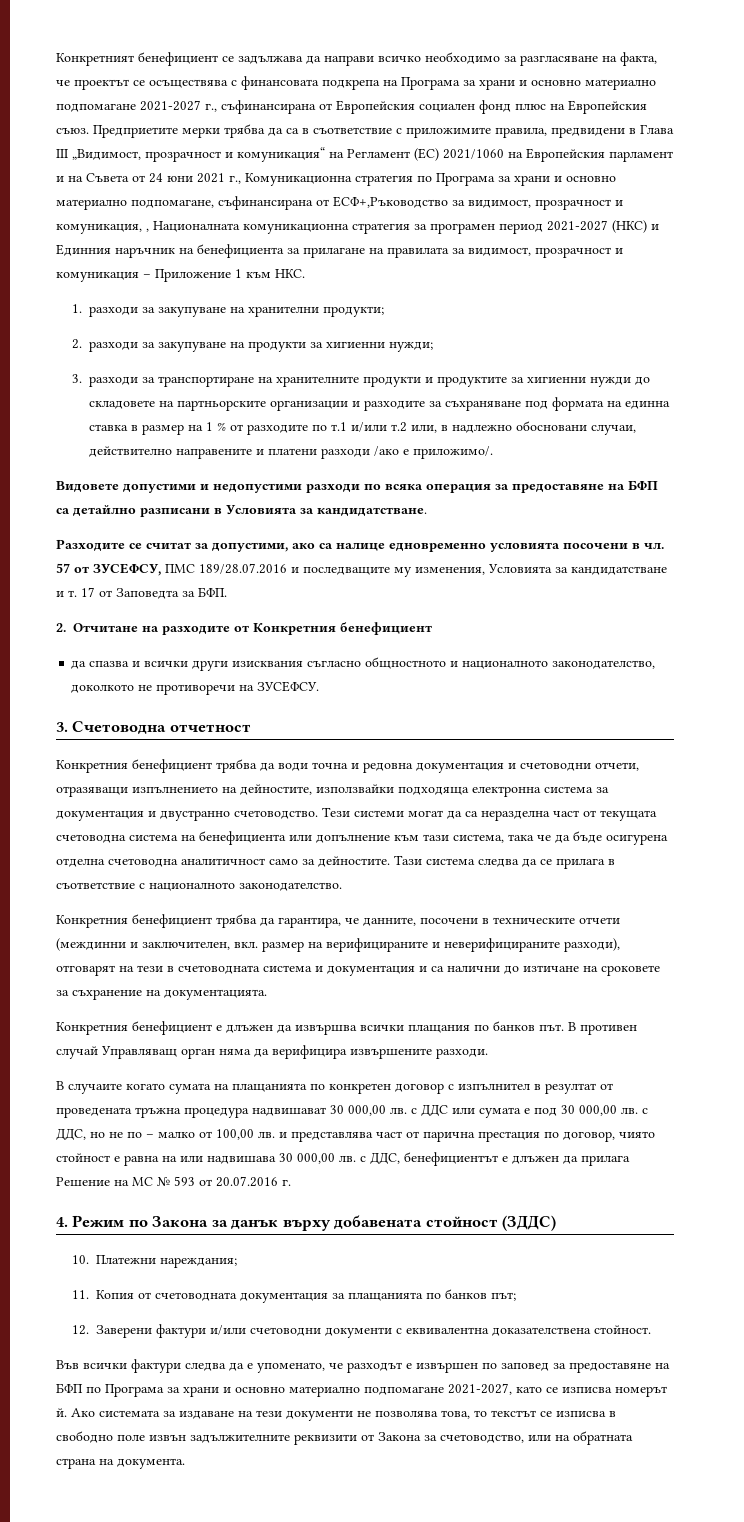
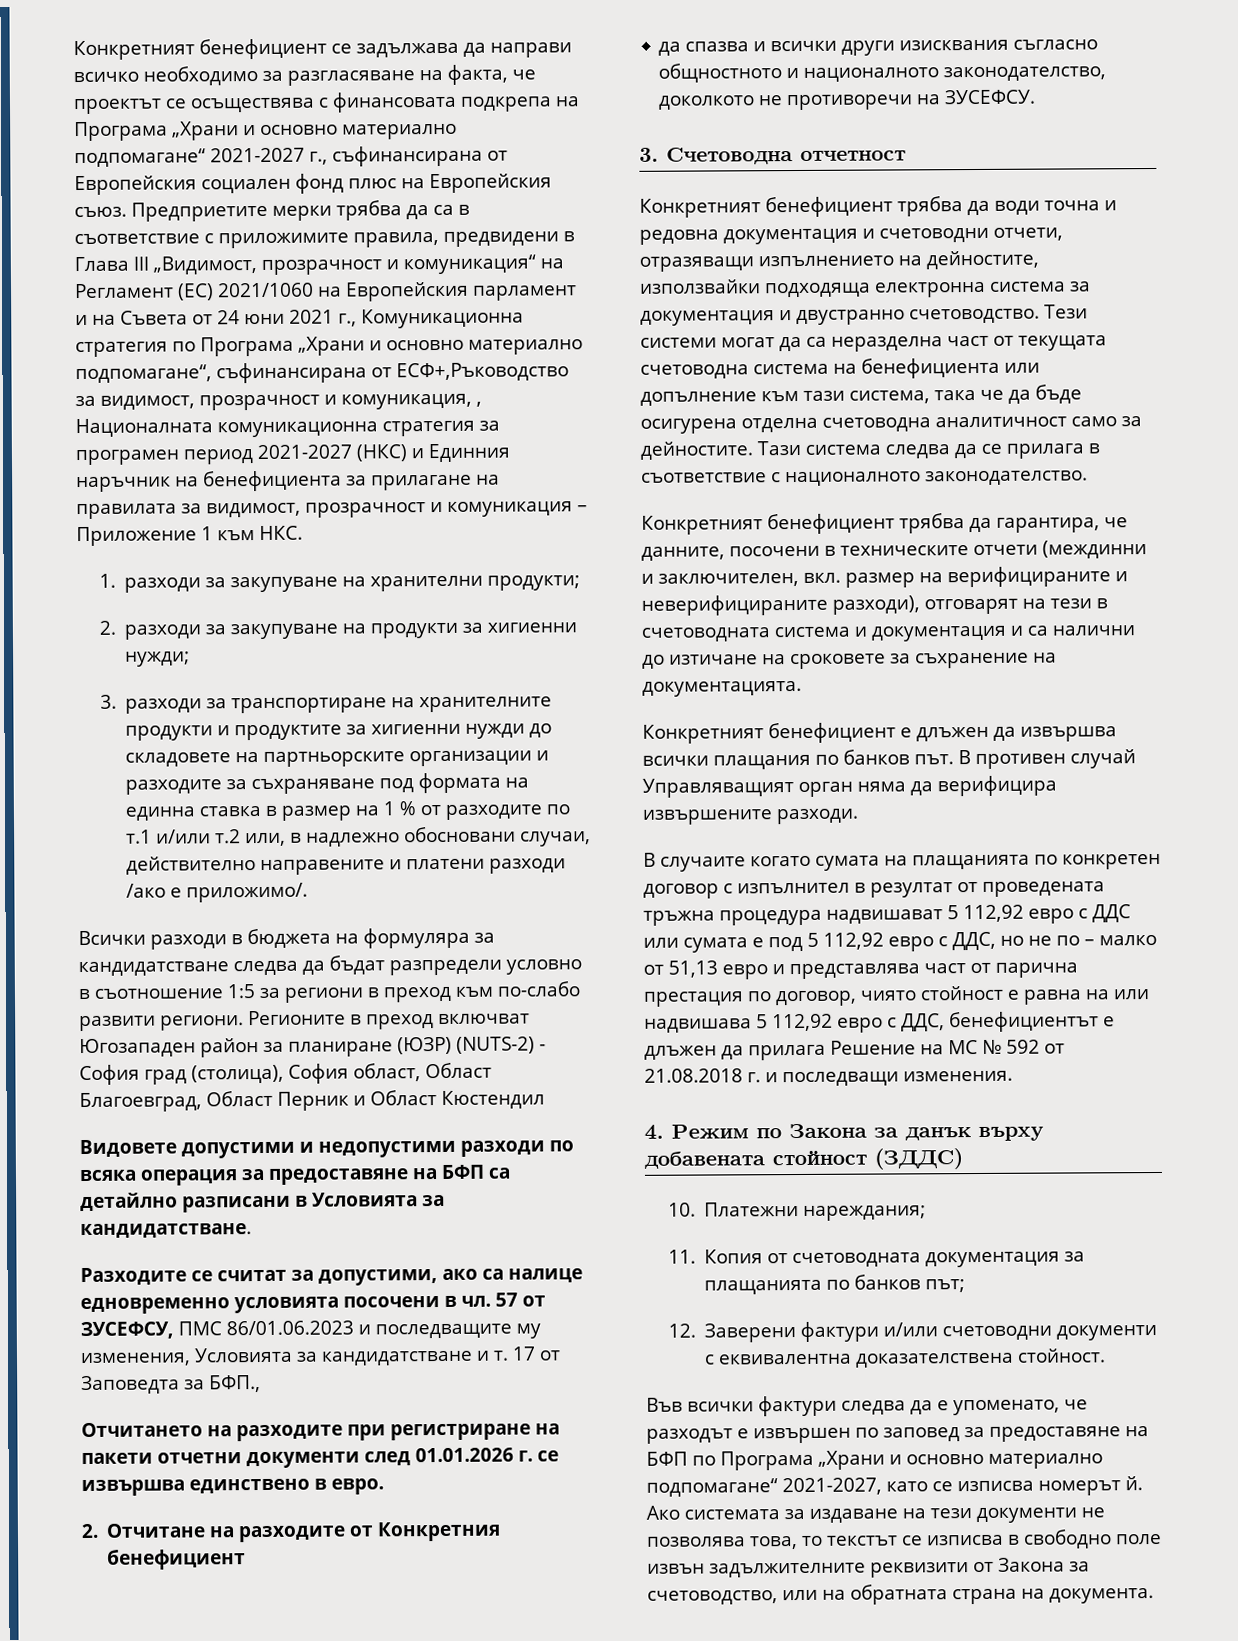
- Конкретният бенефициент се задължава да направи всичко необходимо за разгласяване на факта, че проектът се осъществява с финансовата подкрепа на Програма за храни и основно материално подпомагане 2021-2027 г., съфинансирана от Европейския социален фонд плюс на Европейския съюз.
+ Конкретният бенефициент се задължава да направи всичко необходимо за разгласяване на факта, че проектът се осъществява с финансовата подкрепа на Програма „Храни и основно материално подпомагане“ 2021-2027 г., съфинансирана от Европейския социален фонд плюс на Европейския съюз.
- Предприетите мерки трябва да са в съответствие с приложимите правила, предвидени в Глава III „Видимост, прозрачност и комуникация“ на Регламент (ЕС) 2021/1060 на Европейския парламент и на Съвета от 24 юни 2021 г., Комуникационна стратегия по Програма за храни и основно материално подпомагане, съфинансирана от ЕСФ+,Ръководство за видимост, прозрачност и комуникация, , Националната комуникационна стратегия за програмен период 2021-2027 (НКС) и Единния наръчник на бенефициента за прилагане на правилата за видимост, прозрачност и комуникация – Приложение 1 към НКС.
+ Предприетите мерки трябва да са в съответствие с приложимите правила, предвидени в Глава III „Видимост, прозрачност и комуникация“ на Регламент (ЕС) 2021/1060 на Европейския парламент и на Съвета от 24 юни 2021 г., Комуникационна стратегия по Програма „Храни и основно материално подпомагане“, съфинансирана от ЕСФ+,Ръководство за видимост, прозрачност и комуникация, , Националната комуникационна стратегия за програмен период 2021-2027 (НКС) и Единния наръчник на бенефициента за прилагане на правилата за видимост, прозрачност и комуникация – Приложение 1 към НКС.
+ Всички разходи в бюджета на формуляра за кандидатстване следва да бъдат разпредели условно в съотношение 1:5 за региони в преход към по-слабо развити региони. Регионите в преход включват Югозападен район за планиране (ЮЗР) (NUTS-2) - София град (столица), София област, Област Благоевград, Област Перник и Област Кюстендил
- 57 от ЗУСЕФСУ, ПМС 189/28.07.2016 и последващите му изменения, Условията за кандидатстване и т. 17 от Заповедта за БФП.
+ 57 от ЗУСЕФСУ, ПМС 86/01.06.2023 и последващите му изменения, Условията за кандидатстване и т. 17 от Заповедта за БФП.,
+ Отчитането на разходите при регистриране на пакети отчетни документи след 01.01.2026 г. се извършва единствено в евро.
- Конкретния бенефициент трябва да води точна и редовна документация и счетоводни отчети, отразяващи изпълнението на дейностите, използвайки подходяща електронна система за документация и двустранно счетоводство.
+ Конкретният бенефициент трябва да води точна и редовна документация и счетоводни отчети, отразяващи изпълнението на дейностите, използвайки подходяща електронна система за документация и двустранно счетоводство.
- Конкретния бенефициент трябва да гарантира, че данните, посочени в техническите отчети (междинни и заключителен, вкл. размер на верифицираните и неверифицираните разходи), отговарят на тези в счетоводната система и документация и са налични до изтичане на сроковете за съхранение на документацията.
+ Конкретният бенефициент трябва да гарантира, че данните, посочени в техническите отчети (междинни и заключителен, вкл. размер на верифицираните и неверифицираните разходи), отговарят на тези в счетоводната система и документация и са налични до изтичане на сроковете за съхранение на документацията.
- Конкретния бенефициент е длъжен да извършва всички плащания по банков път.
+ Конкретният бенефициент е длъжен да извършва всички плащания по банков път.
- В противен случай Управляващ орган няма да верифицира извършените разходи.
+ В противен случай Управляващият орган няма да верифицира извършените разходи.
- В случаите когато сумата на плащанията по конкретен договор с изпълнител в резултат от проведената тръжна процедура надвишават 30 000,00 лв. с ДДС или сумата е под 30 000,00 лв. с ДДС, но не по – малко от 100,00 лв. и представлява част от парична престация по договор, чиято стойност е равна на или надвишава 30 000,00 лв. с ДДС, бенефициентът е длъжен да прилага Решение на МС № 593 от 20.07.2016 г.
+ В случаите когато сумата на плащанията по конкретен договор с изпълнител в резултат от проведената тръжна процедура надвишават 5 112,92 евро с ДДС или сумата е под 5 112,92 евро с ДДС, но не по – малко от 51,13 евро и представлява част от парична престация по договор, чиято стойност е равна на или надвишава 5 112,92 евро с ДДС, бенефициентът е длъжен да прилага Решение на МС № 592 от 21.08.2018 г. и последващи изменения.
- Във всички фактури следва да е упоменато, че разходът е извършен по заповед за предоставяне на БФП по Програма за храни и основно материално подпомагане 2021-2027, като се изписва номерът й.
+ Във всички фактури следва да е упоменато, че разходът е извършен по заповед за предоставяне на БФП по Програма „Храни и основно материално подпомагане“ 2021-2027, като се изписва номерът й.

